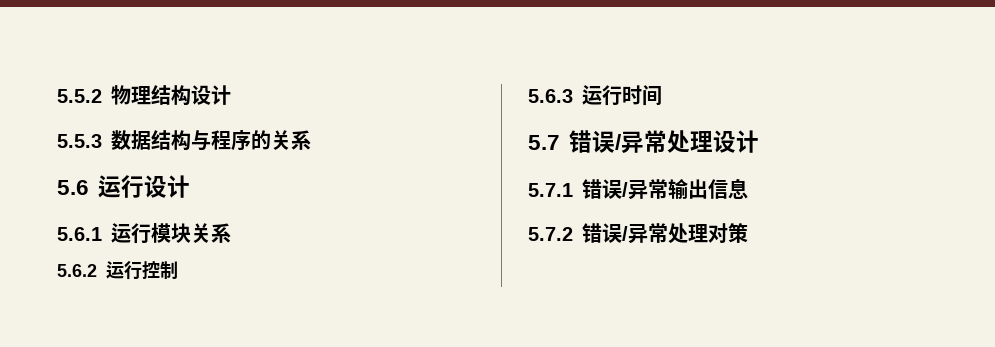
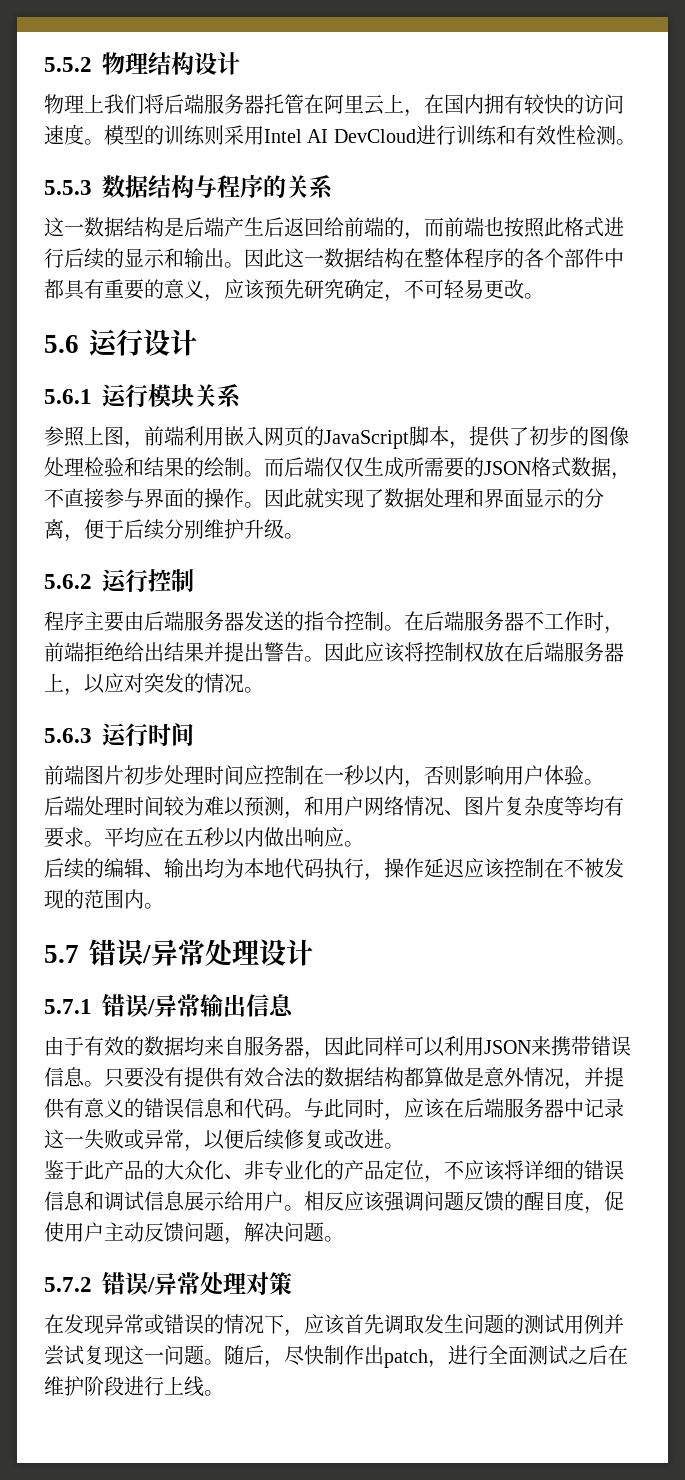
+ 物理上我们将后端服务器托管在阿里云上，在国内拥有较快的访问速度。模型的训练则采用Intel AI DevCloud进行训练和有效性检测。
+ 这一数据结构是后端产生后返回给前端的，而前端也按照此格式进行后续的显示和输出。因此这一数据结构在整体程序的各个部件中都具有重要的意义，应该预先研究确定，不可轻易更改。
+ 参照上图，前端利用嵌入网页的JavaScript脚本，提供了初步的图像处理检验和结果的绘制。而后端仅仅生成所需要的JSON格式数据，不直接参与界面的操作。因此就实现了数据处理和界面显示的分离，便于后续分别维护升级。
  5.6.2运行控制
+ 程序主要由后端服务器发送的指令控制。在后端服务器不工作时，前端拒绝给出结果并提出警告。因此应该将控制权放在后端服务器上，以应对突发的情况。
  5.6.3运行时间
+ 前端图片初步处理时间应控制在一秒以内，否则影响用户体验。
+ 后端处理时间较为难以预测，和用户网络情况、图片复杂度等均有要求。平均应在五秒以内做出响应。
+ 后续的编辑、输出均为本地代码执行，操作延迟应该控制在不被发现的范围内。
+ 由于有效的数据均来自服务器，因此同样可以利用JSON来携带错误信息。只要没有提供有效合法的数据结构都算做是意外情况，并提供有意义的错误信息和代码。与此同时，应该在后端服务器中记录这一失败或异常，以便后续修复或改进。
+ 鉴于此产品的大众化、非专业化的产品定位，不应该将详细的错误信息和调试信息展示给用户。相反应该强调问题反馈的醒目度，促使用户主动反馈问题，解决问题。
+ 在发现异常或错误的情况下，应该首先调取发生问题的测试用例并尝试复现这一问题。随后，尽快制作出patch，进行全面测试之后在维护阶段进行上线。

